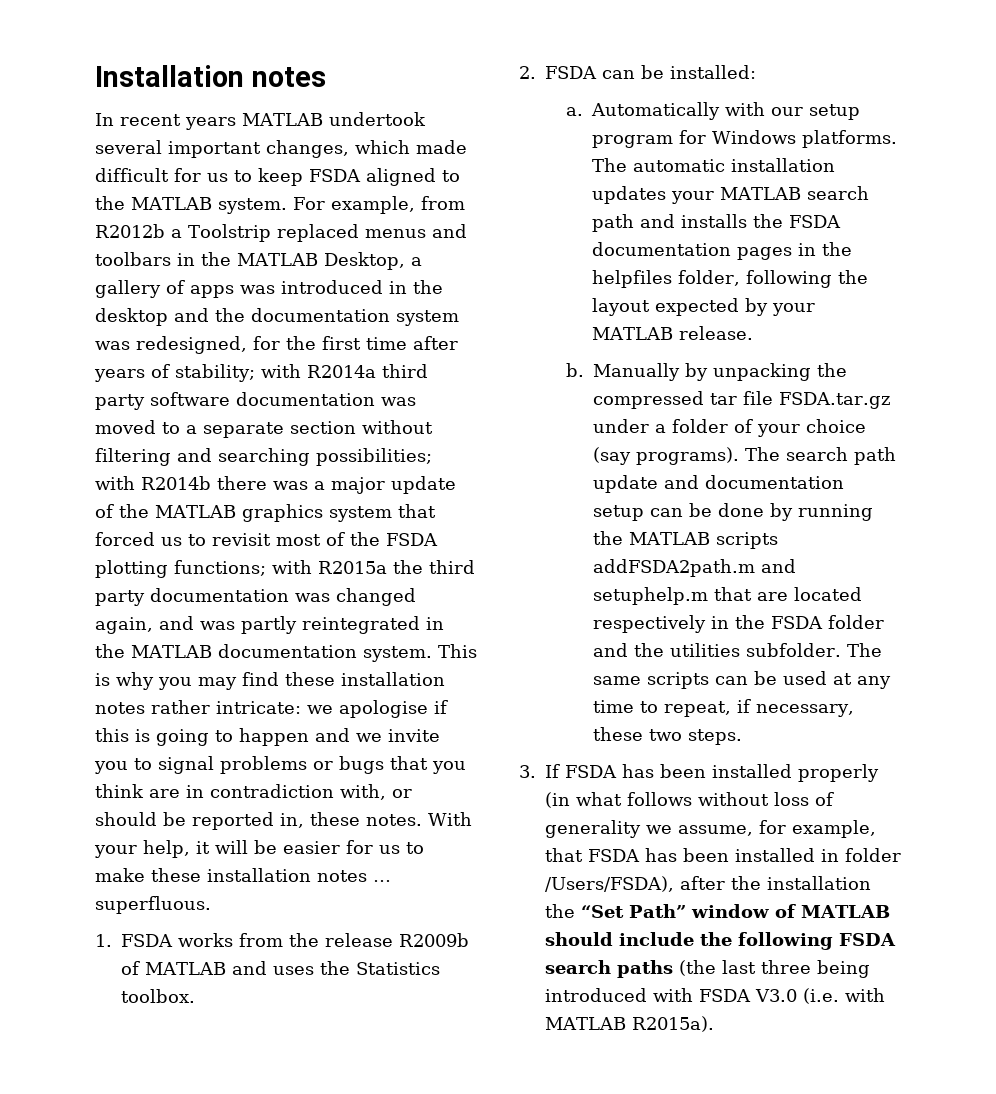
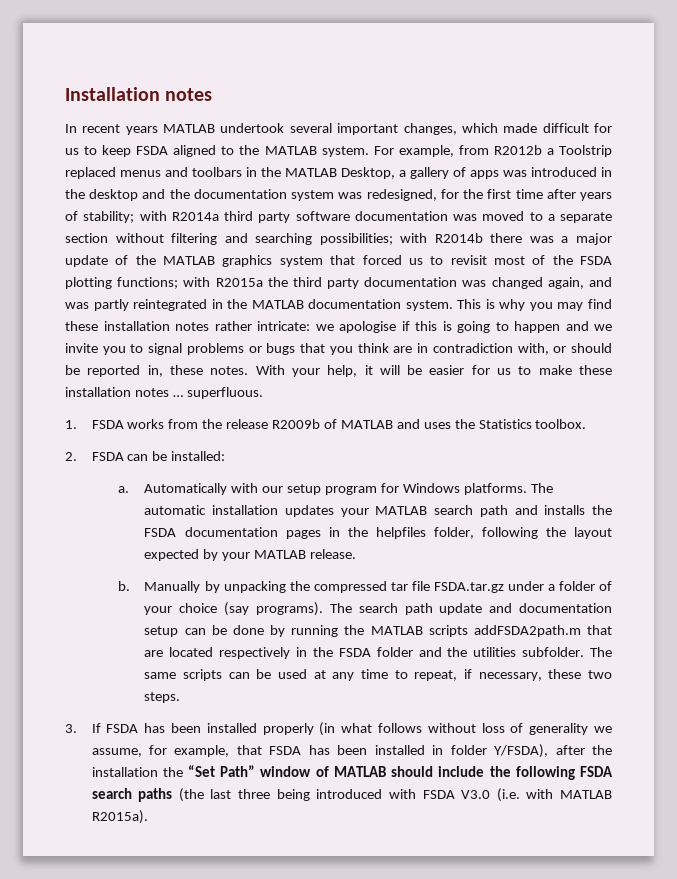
- The search path update and documentation setup can be done by running the MATLAB scripts addFSDA2path.m and setuphelp.m that are located respectively in the FSDA folder and the utilities subfolder.
+ The search path update and documentation setup can be done by running the MATLAB scripts addFSDA2path.m that are located respectively in the FSDA folder and the utilities subfolder.
- 3. If FSDA has been installed properly (in what follows without loss of generality we assume, for example, that FSDA has been installed in folder /Users/FSDA), after the installation the “Set Path” window of MATLAB should include the following FSDA search paths (the last three being introduced with FSDA V3.0 (i.e. with MATLAB R2015a).
+ 3. If FSDA has been installed properly (in what follows without loss of generality we assume, for example, that FSDA has been installed in folder Y/FSDA), after the installation the “Set Path” window of MATLAB should include the following FSDA search paths (the last three being introduced with FSDA V3.0 (i.e. with MATLAB R2015a).

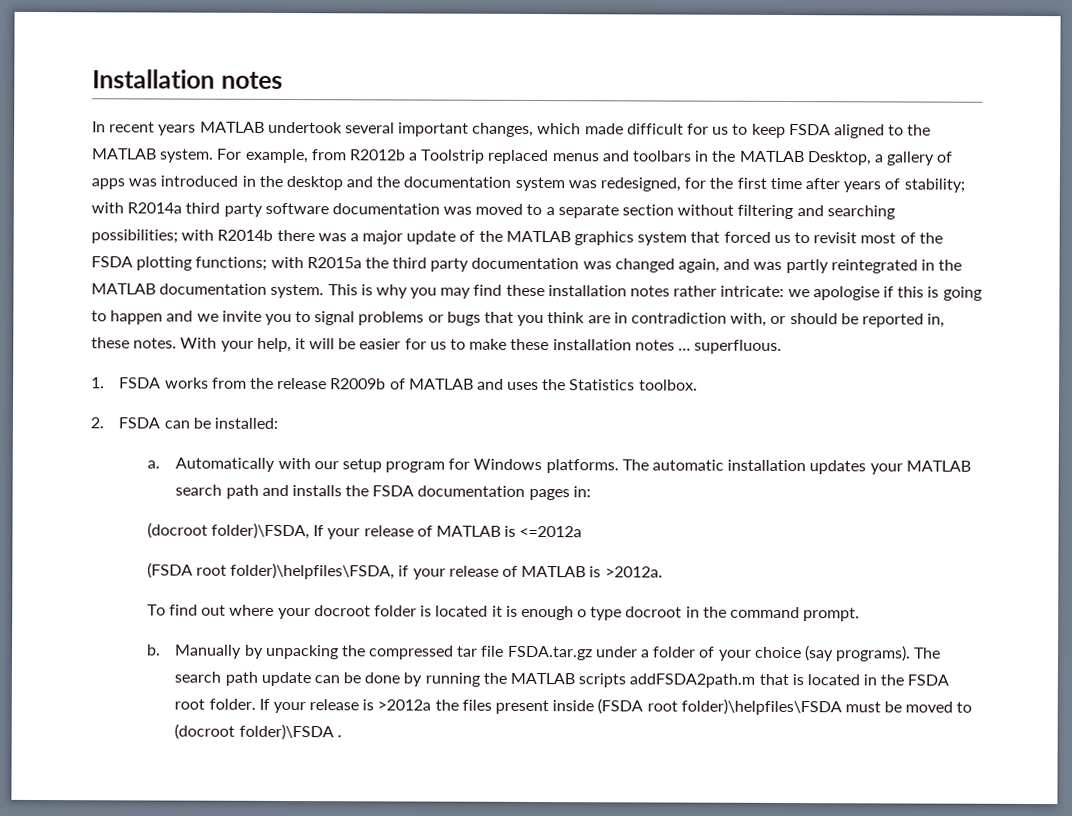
- The automatic installation updates your MATLAB search path and installs the FSDA documentation pages in the helpfiles folder, following the layout expected by your MATLAB release.
+ The automatic installation updates your MATLAB search path and installs the FSDA documentation pages in:
+ (docroot folder)\FSDA, If your release of MATLAB is <=2012a
+ (FSDA root folder)\helpfiles\FSDA, if your release of MATLAB is >2012a.
+ To find out where your docroot folder is located it is enough o type docroot in the command prompt.
- The search path update and documentation setup can be done by running the MATLAB scripts addFSDA2path.m that are located respectively in the FSDA folder and the utilities subfolder. The same scripts can be used at any time to repeat, if necessary, these two steps.
- 3. If FSDA has been installed properly (in what follows without loss of generality we assume, for example, that FSDA has been installed in folder Y/FSDA), after the installation the “Set Path” window of MATLAB should include the following FSDA search paths (the last three being introduced with FSDA V3.0 (i.e. with MATLAB R2015a).
+ The search path update can be done by running the MATLAB scripts addFSDA2path.m that is located in the FSDA root folder. If your release is >2012a the files present inside (FSDA root folder)\helpfiles\FSDA must be moved to (docroot folder)\FSDA .

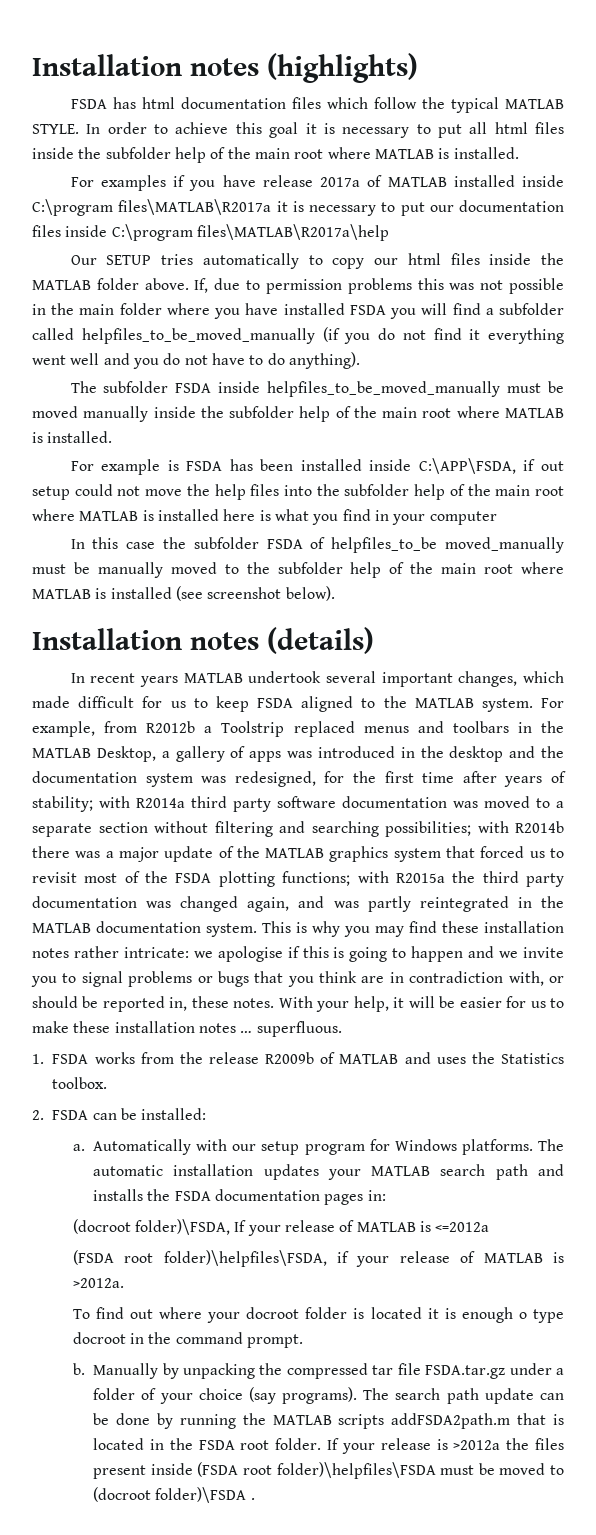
- Installation notes
+ Installation notes (highlights)
+ FSDA has html documentation files which follow the typical MATLAB STYLE. In order to achieve this goal it is necessary to put all html files inside the subfolder help of the main root where MATLAB is installed.
+ For examples if you have release 2017a of MATLAB installed inside C:\program files\MATLAB\R2017a it is necessary to put our documentation files inside C:\program files\MATLAB\R2017a\help
+ Our SETUP tries automatically to copy our html files inside the MATLAB folder above. If, due to permission problems this was not possible in the main folder where you have installed FSDA you will find a subfolder called helpfiles_to_be_moved_manually (if you do not find it everything went well and you do not have to do anything).
+ The subfolder FSDA inside helpfiles_to_be_moved_manually must be moved manually inside the subfolder help of the main root where MATLAB is installed.
+ For example is FSDA has been installed inside C:\APP\FSDA, if out setup could not move the help files into the subfolder help of the main root where MATLAB is installed here is what you find in your computer
+ In this case the subfolder FSDA of helpfiles_to_be moved_manually must be manually moved to the subfolder help of the main root where MATLAB is installed (see screenshot below).
+ Installation notes (details)

